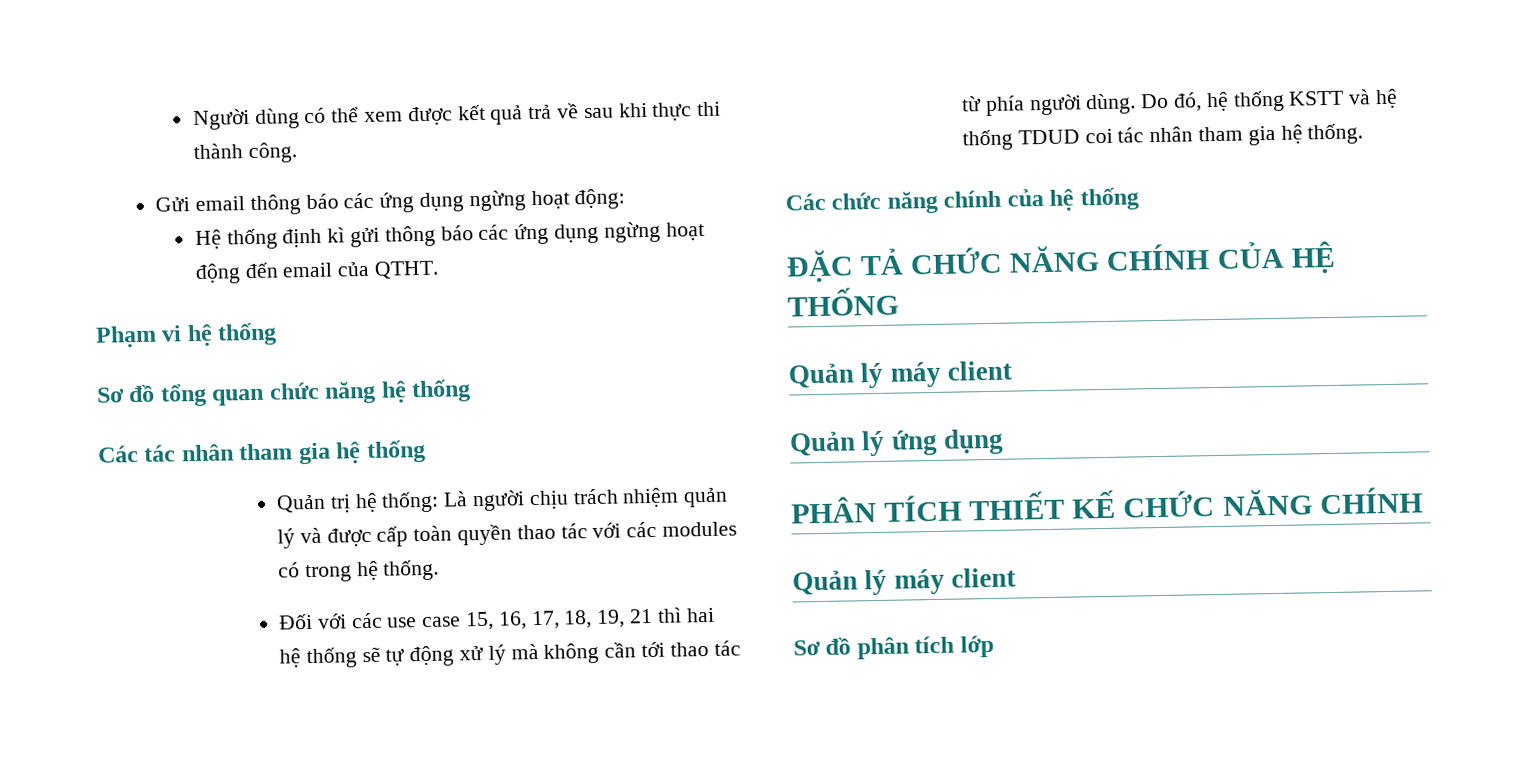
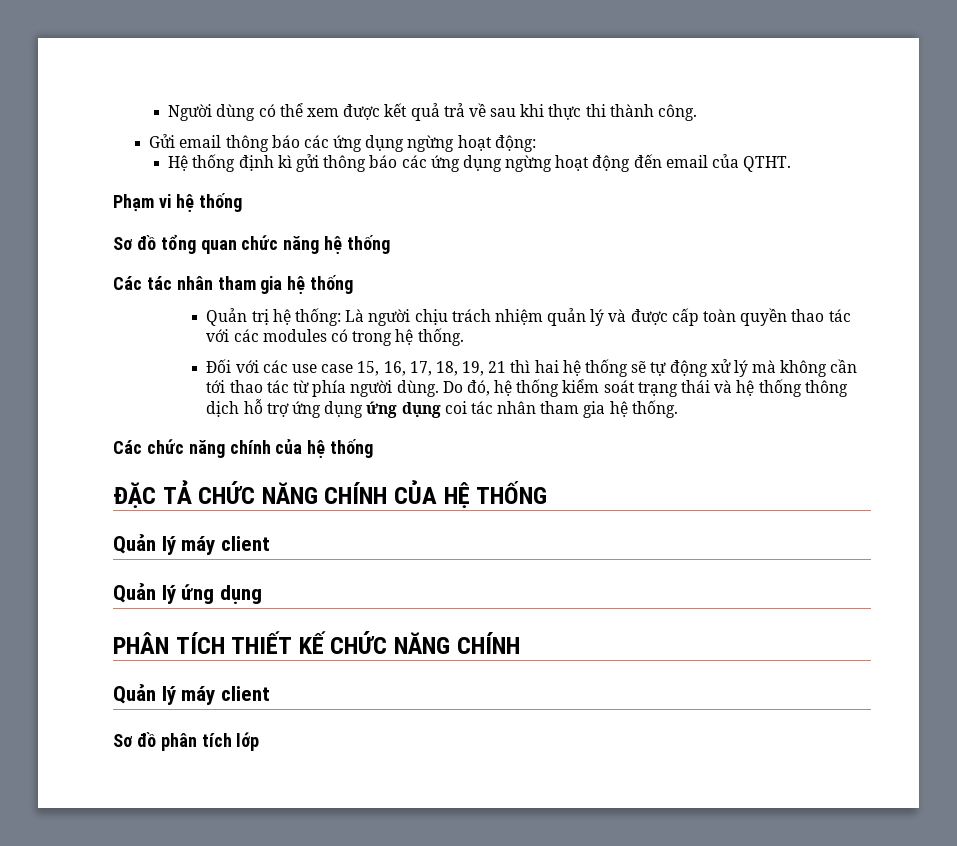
- Do đó, hệ thống KSTT và hệ thống TDUD coi tác nhân tham gia hệ thống.
+ Do đó, hệ thống kiểm soát trạng thái và hệ thống thông dịch hỗ trợ ứng dụng ứng dụng coi tác nhân tham gia hệ thống.

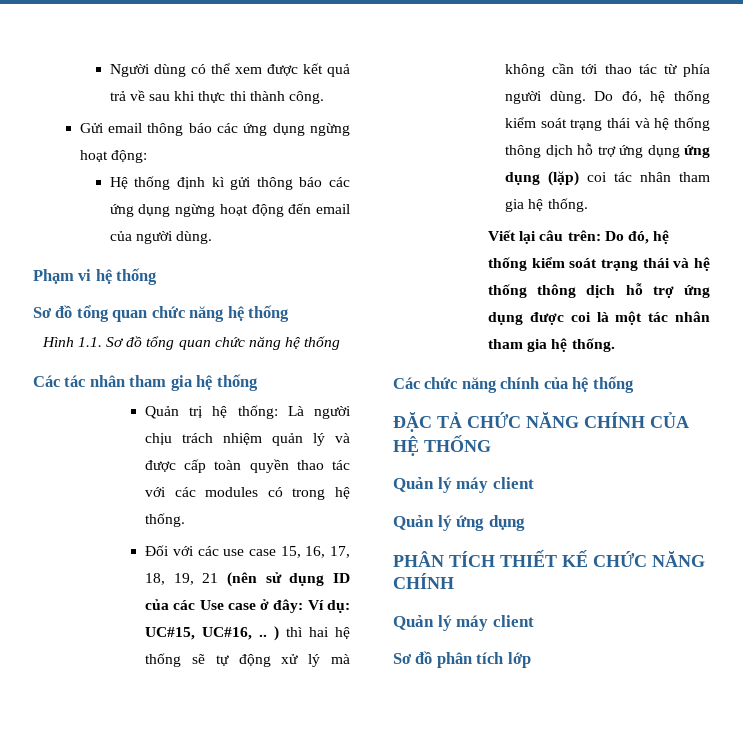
- Hệ thống định kì gửi thông báo các ứng dụng ngừng hoạt động đến email của QTHT.
+ Hệ thống định kì gửi thông báo các ứng dụng ngừng hoạt động đến email của người dùng.
+ Hình 1.1. Sơ đồ tổng quan chức năng hệ thống
- Đối với các use case 15, 16, 17, 18, 19, 21 thì hai hệ thống sẽ tự động xử lý mà không cần tới thao tác từ phía người dùng.
+ Đối với các use case 15, 16, 17, 18, 19, 21 (nên sử dụng ID của các Use case ở đây: Ví dụ: UC#15, UC#16, .. ) thì hai hệ thống sẽ tự động xử lý mà không cần tới thao tác từ phía người dùng.
- Do đó, hệ thống kiểm soát trạng thái và hệ thống thông dịch hỗ trợ ứng dụng ứng dụng coi tác nhân tham gia hệ thống.
+ Do đó, hệ thống kiểm soát trạng thái và hệ thống thông dịch hỗ trợ ứng dụng ứng dụng (lặp) coi tác nhân tham gia hệ thống.
+ Viết lại câu trên: Do đó, hệ thống kiểm soát trạng thái và hệ thống thông dịch hỗ trợ ứng dụng được coi là một tác nhân tham gia hệ thống.

